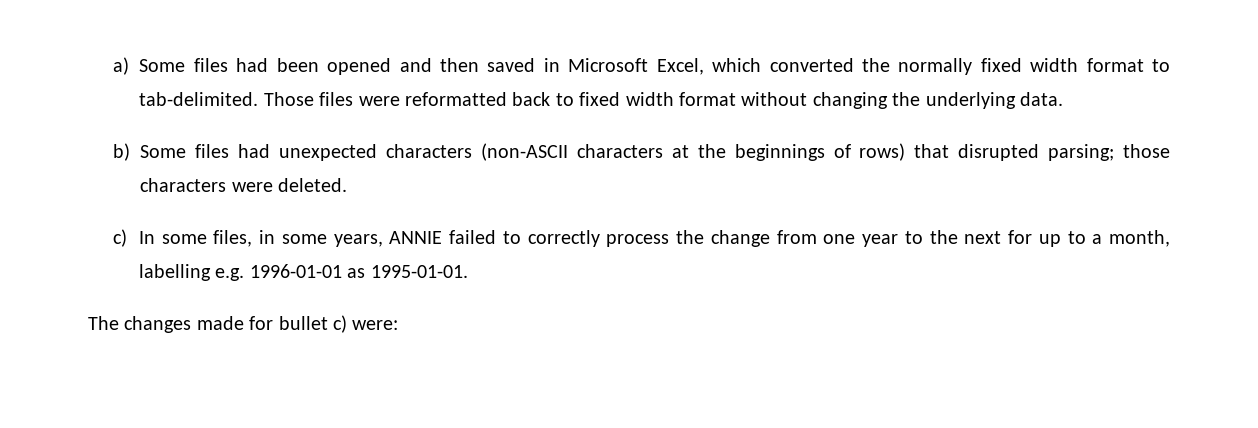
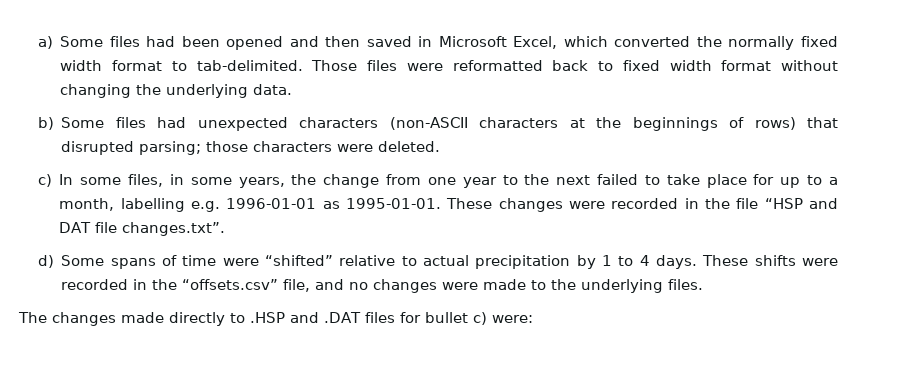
- c) In some files, in some years, ANNIE failed to correctly process the change from one year to the next for up to a month, labelling e.g. 1996-01-01 as 1995-01-01.
- The changes made for bullet c) were:
+ c) In some files, in some years, the change from one year to the next failed to take place for up to a month, labelling e.g. 1996-01-01 as 1995-01-01. These changes were recorded in the file “HSP and DAT file changes.txt”.
+ d) Some spans of time were “shifted” relative to actual precipitation by 1 to 4 days. These shifts were recorded in the “offsets.csv” file, and no changes were made to the underlying files.
+ The changes made directly to .HSP and .DAT files for bullet c) were:

